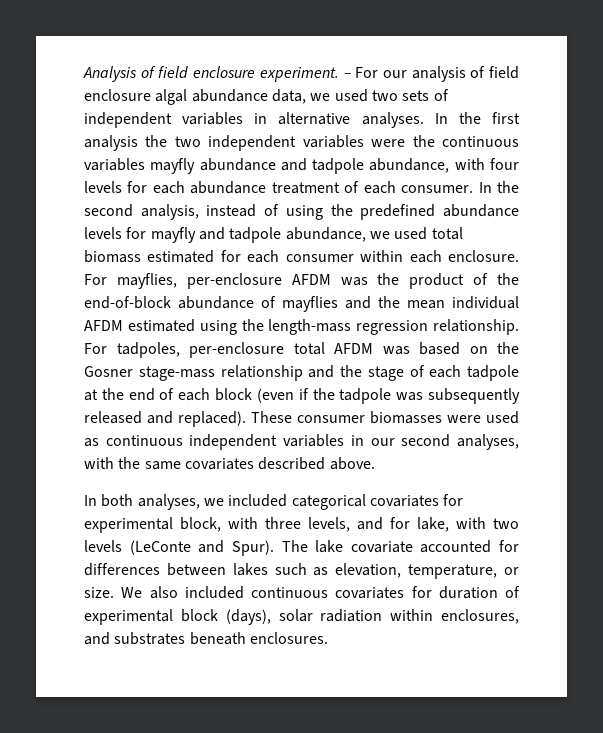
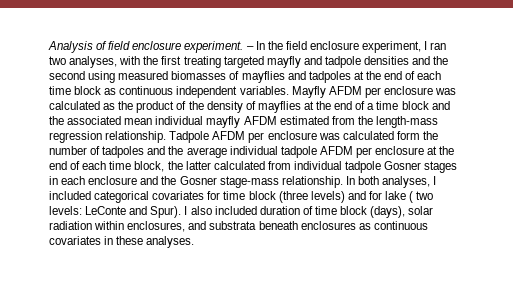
- – For our analysis of field enclosure algal abundance data, we used two sets of independent variables in alternative analyses. In the first analysis the two independent variables were the continuous variables mayfly abundance and tadpole abundance, with four levels for each abundance treatment of each consumer. In the second analysis, instead of using the predefined abundance levels for mayfly and tadpole abundance, we used total biomass estimated for each consumer within each enclosure. For mayflies, per-enclosure AFDM was the product of the end-of-block abundance of mayflies and the mean individual AFDM estimated using the length-mass regression relationship. For tadpoles, per-enclosure total AFDM was based on the Gosner stage-mass relationship and the stage of each tadpole at the end of each block (even if the tadpole was subsequently released and replaced). These consumer biomasses were used as continuous independent variables in our second analyses, with the same covariates described above.
- In both analyses, we included categorical covariates for experimental block, with three levels, and for lake, with two levels (LeConte and Spur). The lake covariate accounted for differences between lakes such as elevation, temperature, or size. We also included continuous covariates for duration of experimental block (days), solar radiation within enclosures, and substrates beneath enclosures.
+ – In the field enclosure experiment, I ran two analyses, with the first treating targeted mayfly and tadpole densities and the second using measured biomasses of mayflies and tadpoles at the end of each time block as continuous independent variables. Mayfly AFDM per enclosure was calculated as the product of the density of mayflies at the end of a time block and the associated mean individual mayfly AFDM estimated from the length-mass regression relationship. Tadpole AFDM per enclosure was calculated form the number of tadpoles and the average individual tadpole AFDM per enclosure at the end of each time block, the latter calculated from individual tadpole Gosner stages in each enclosure and the Gosner stage-mass relationship. In both analyses, I included categorical covariates for time block (three levels) and for lake ( two levels: LeConte and Spur). I also included duration of time block (days), solar radiation within enclosures, and substrata beneath enclosures as continuous covariates in these analyses.

